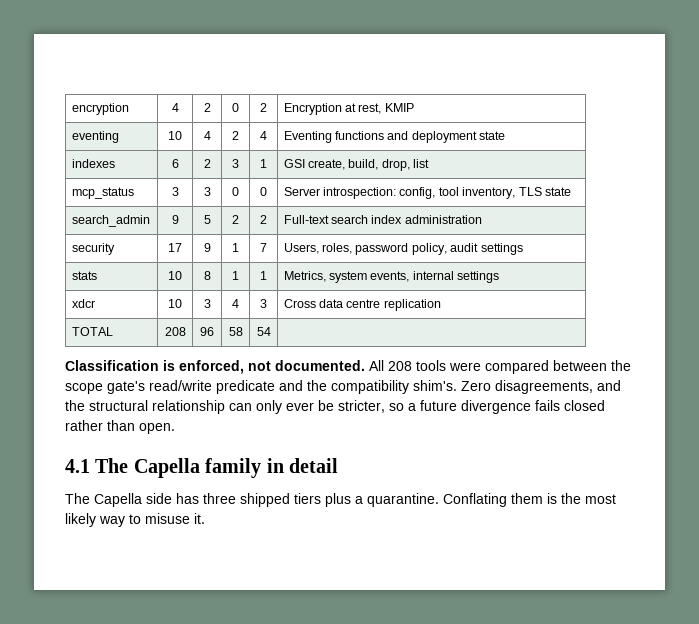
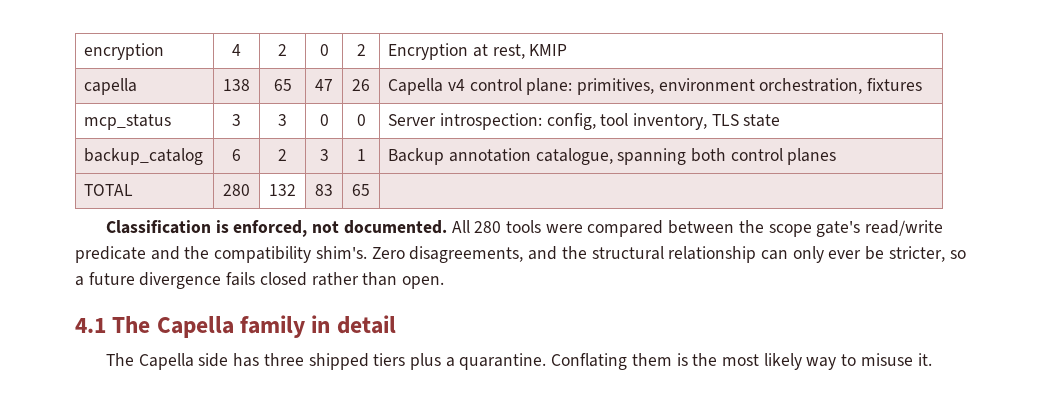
- eventing | 10 | 4 | 2 | 4 | Eventing functions and deployment state
- indexes | 6 | 2 | 3 | 1 | GSI create, build, drop, list
+ capella | 138 | 65 | 47 | 26 | Capella v4 control plane: primitives, environment orchestration, fixtures
- search_admin | 9 | 5 | 2 | 2 | Full-text search index administration
- security | 17 | 9 | 1 | 7 | Users, roles, password policy, audit settings
- stats | 10 | 8 | 1 | 1 | Metrics, system events, internal settings
- xdcr | 10 | 3 | 4 | 3 | Cross data centre replication
- TOTAL | 208 | 96 | 58 | 54 |
+ backup_catalog | 6 | 2 | 3 | 1 | Backup annotation catalogue, spanning both control planes
+ TOTAL | 280 | 132 | 83 | 65 |
- All 208 tools were compared between the scope gate's read/write predicate and the compatibility shim's.
+ All 280 tools were compared between the scope gate's read/write predicate and the compatibility shim's.

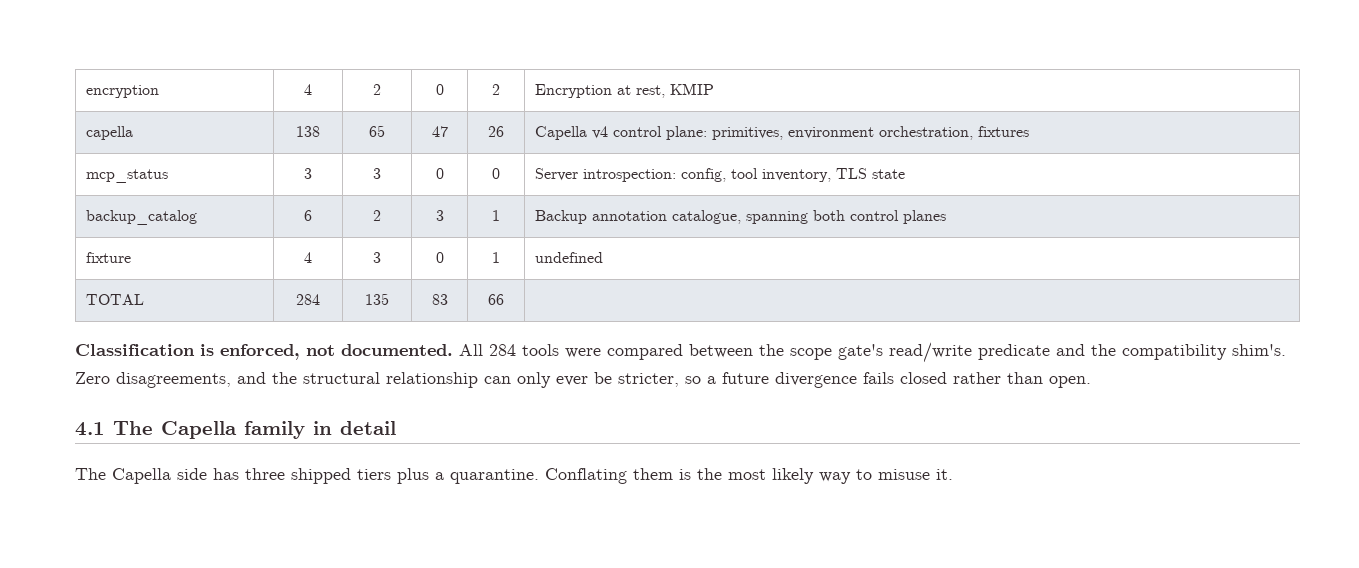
+ fixture | 4 | 3 | 0 | 1 | undefined
- TOTAL | 280 | 132 | 83 | 65 |
+ TOTAL | 284 | 135 | 83 | 66 |
- All 280 tools were compared between the scope gate's read/write predicate and the compatibility shim's.
+ All 284 tools were compared between the scope gate's read/write predicate and the compatibility shim's.

